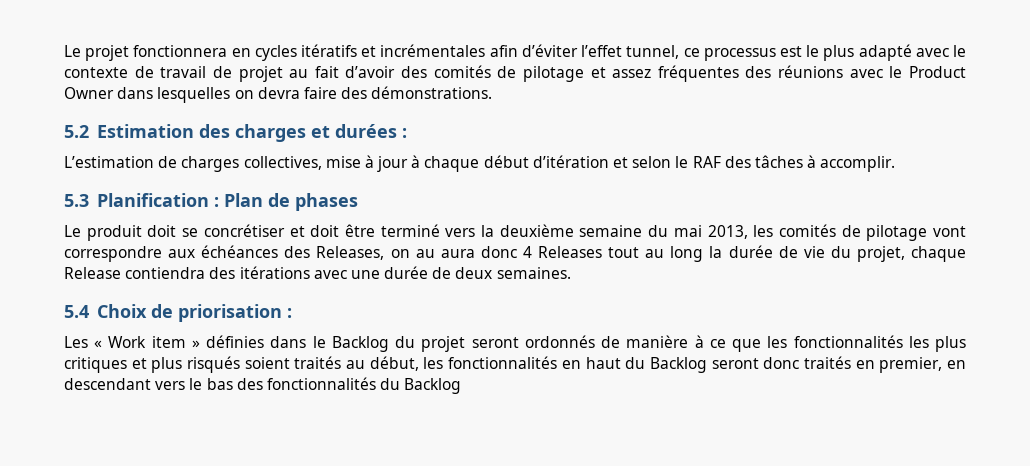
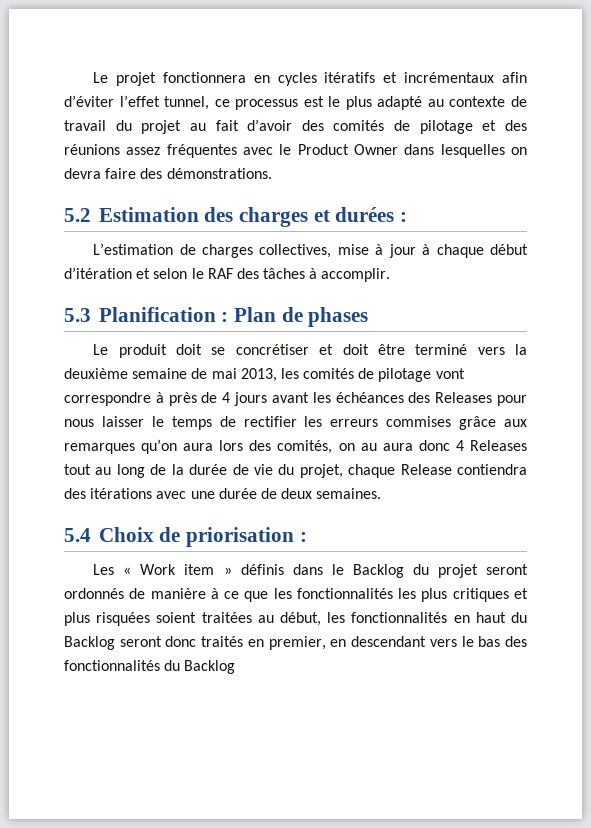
- Le projet fonctionnera en cycles itératifs et incrémentales afin d’éviter l’effet tunnel, ce processus est le plus adapté avec le contexte de travail de projet au fait d’avoir des comités de pilotage et assez fréquentes des réunions avec le Product Owner dans lesquelles on devra faire des démonstrations.
+ Le projet fonctionnera en cycles itératifs et incrémentaux afin d’éviter l’effet tunnel, ce processus est le plus adapté au contexte de travail du projet au fait d’avoir des comités de pilotage et des réunions assez fréquentes avec le Product Owner dans lesquelles on devra faire des démonstrations.
- Le produit doit se concrétiser et doit être terminé vers la deuxième semaine du mai 2013, les comités de pilotage vont correspondre aux échéances des Releases, on au aura donc 4 Releases tout au long la durée de vie du projet, chaque Release contiendra des itérations avec une durée de deux semaines.
+ Le produit doit se concrétiser et doit être terminé vers la deuxième semaine de mai 2013, les comités de pilotage vont correspondre à près de 4 jours avant les échéances des Releases pour nous laisser le temps de rectifier les erreurs commises grâce aux remarques qu’on aura lors des comités, on au aura donc 4 Releases tout au long de la durée de vie du projet, chaque Release contiendra des itérations avec une durée de deux semaines.
- Les « Work item » définies dans le Backlog du projet seront ordonnés de manière à ce que les fonctionnalités les plus critiques et plus risqués soient traités au début, les fonctionnalités en haut du Backlog seront donc traités en premier, en descendant vers le bas des fonctionnalités du Backlog
+ Les « Work item » définis dans le Backlog du projet seront ordonnés de manière à ce que les fonctionnalités les plus critiques et plus risquées soient traitées au début, les fonctionnalités en haut du Backlog seront donc traités en premier, en descendant vers le bas des fonctionnalités du Backlog

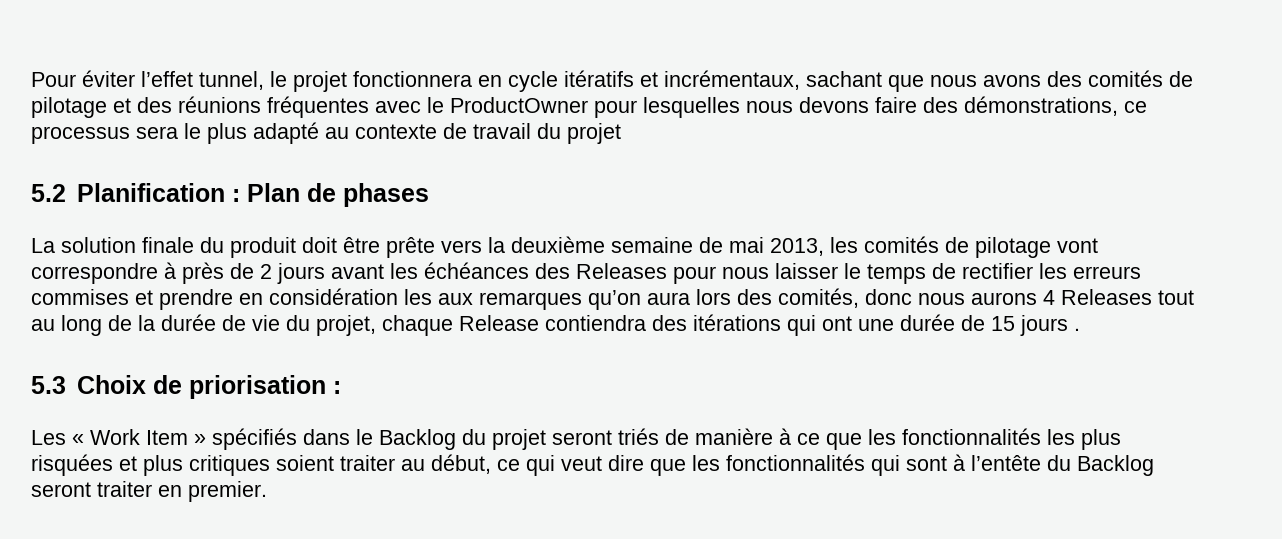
- Le projet fonctionnera en cycles itératifs et incrémentaux afin d’éviter l’effet tunnel, ce processus est le plus adapté au contexte de travail du projet au fait d’avoir des comités de pilotage et des réunions assez fréquentes avec le Product Owner dans lesquelles on devra faire des démonstrations.
- 5.2 Estimation des charges et durées :
- L’estimation de charges collectives, mise à jour à chaque début d’itération et selon le RAF des tâches à accomplir.
- 5.3 Planification : Plan de phases
+ Pour éviter l’effet tunnel, le projet fonctionnera en cycle itératifs et incrémentaux, sachant que nous avons des comités de pilotage et des réunions fréquentes avec le ProductOwner pour lesquelles nous devons faire des démonstrations, ce processus sera le plus adapté au contexte de travail du projet
+ 5.2 Planification : Plan de phases
- Le produit doit se concrétiser et doit être terminé vers la deuxième semaine de mai 2013, les comités de pilotage vont correspondre à près de 4 jours avant les échéances des Releases pour nous laisser le temps de rectifier les erreurs commises grâce aux remarques qu’on aura lors des comités, on au aura donc 4 Releases tout au long de la durée de vie du projet, chaque Release contiendra des itérations avec une durée de deux semaines.
- 5.4 Choix de priorisation :
+ La solution finale du produit doit être prête vers la deuxième semaine de mai 2013, les comités de pilotage vont correspondre à près de 2 jours avant les échéances des Releases pour nous laisser le temps de rectifier les erreurs commises et prendre en considération les aux remarques qu’on aura lors des comités, donc nous aurons 4 Releases tout au long de la durée de vie du projet, chaque Release contiendra des itérations qui ont une durée de 15 jours .
+ 5.3 Choix de priorisation :
- Les « Work item » définis dans le Backlog du projet seront ordonnés de manière à ce que les fonctionnalités les plus critiques et plus risquées soient traitées au début, les fonctionnalités en haut du Backlog seront donc traités en premier, en descendant vers le bas des fonctionnalités du Backlog
+ Les « Work Item » spécifiés dans le Backlog du projet seront triés de manière à ce que les fonctionnalités les plus risquées et plus critiques soient traiter au début, ce qui veut dire que les fonctionnalités qui sont à l’entête du Backlog seront traiter en premier.

